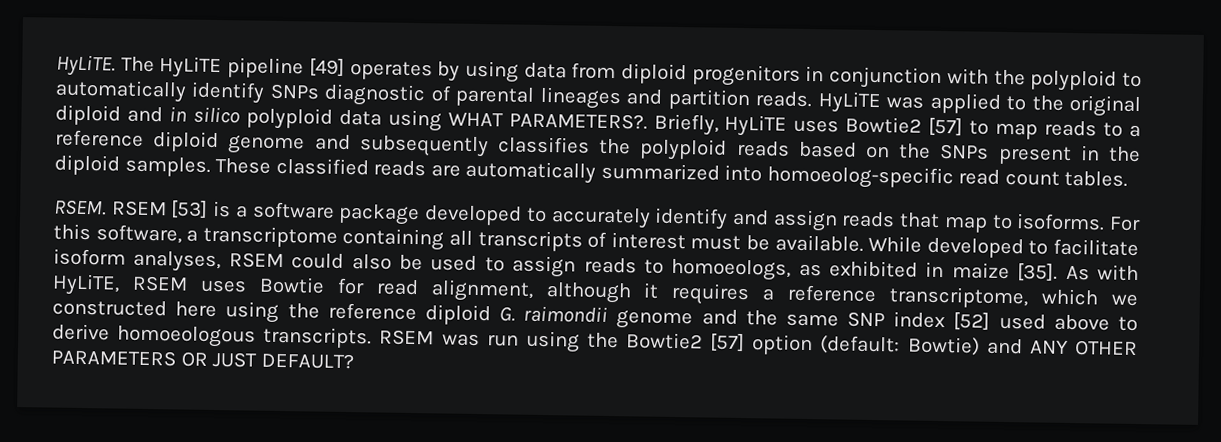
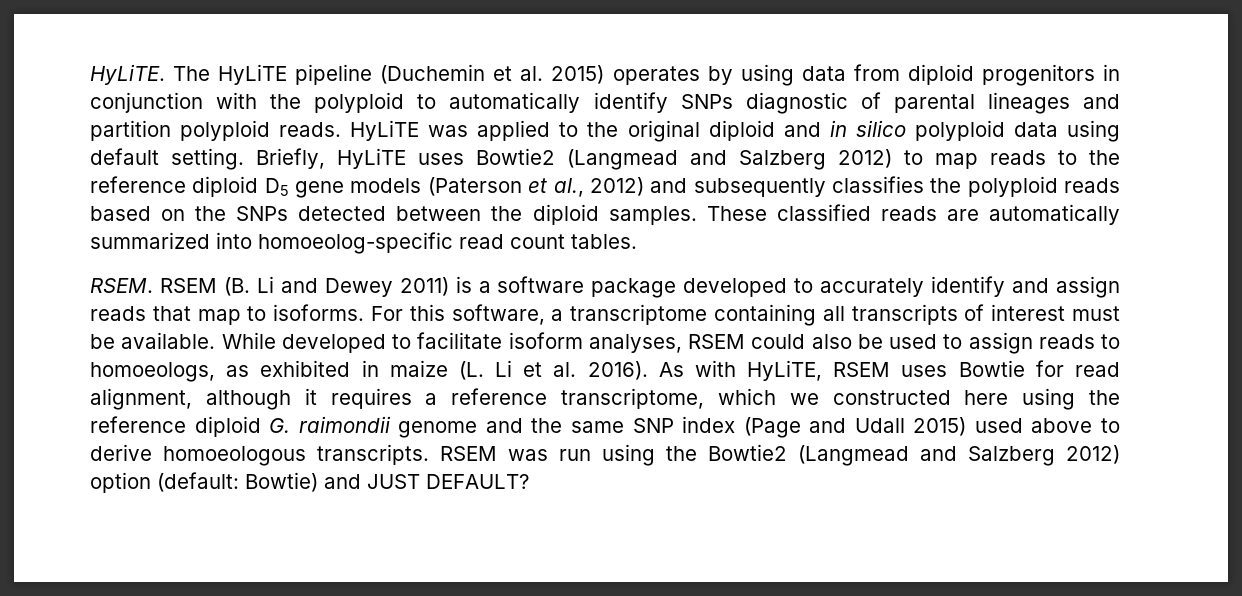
- The HyLiTE pipeline [49] operates by using data from diploid progenitors in conjunction with the polyploid to automatically identify SNPs diagnostic of parental lineages and partition reads.
+ The HyLiTE pipeline (Duchemin et al. 2015) operates by using data from diploid progenitors in conjunction with the polyploid to automatically identify SNPs diagnostic of parental lineages and partition polyploid reads.
- HyLiTE was applied to the original diploid and in silico polyploid data using WHAT PARAMETERS?.
+ HyLiTE was applied to the original diploid and in silico polyploid data using default setting.
- Briefly, HyLiTE uses Bowtie2 [57] to map reads to a reference diploid genome and subsequently classifies the polyploid reads based on the SNPs present in the diploid samples.
+ Briefly, HyLiTE uses Bowtie2 (Langmead and Salzberg 2012) to map reads to the reference diploid D5 gene models (Paterson et al., 2012) and subsequently classifies the polyploid reads based on the SNPs detected between the diploid samples.
- RSEM [53] is a software package developed to accurately identify and assign reads that map to isoforms.
+ RSEM (B. Li and Dewey 2011) is a software package developed to accurately identify and assign reads that map to isoforms.
- While developed to facilitate isoform analyses, RSEM could also be used to assign reads to homoeologs, as exhibited in maize [35].
+ While developed to facilitate isoform analyses, RSEM could also be used to assign reads to homoeologs, as exhibited in maize (L. Li et al. 2016).
- As with HyLiTE, RSEM uses Bowtie for read alignment, although it requires a reference transcriptome, which we constructed here using the reference diploid G. raimondii genome and the same SNP index [52] used above to derive homoeologous transcripts.
+ As with HyLiTE, RSEM uses Bowtie for read alignment, although it requires a reference transcriptome, which we constructed here using the reference diploid G. raimondii genome and the same SNP index (Page and Udall 2015) used above to derive homoeologous transcripts.
- RSEM was run using the Bowtie2 [57] option (default: Bowtie) and ANY OTHER PARAMETERS OR JUST DEFAULT?
+ RSEM was run using the Bowtie2 (Langmead and Salzberg 2012) option (default: Bowtie) and JUST DEFAULT?

